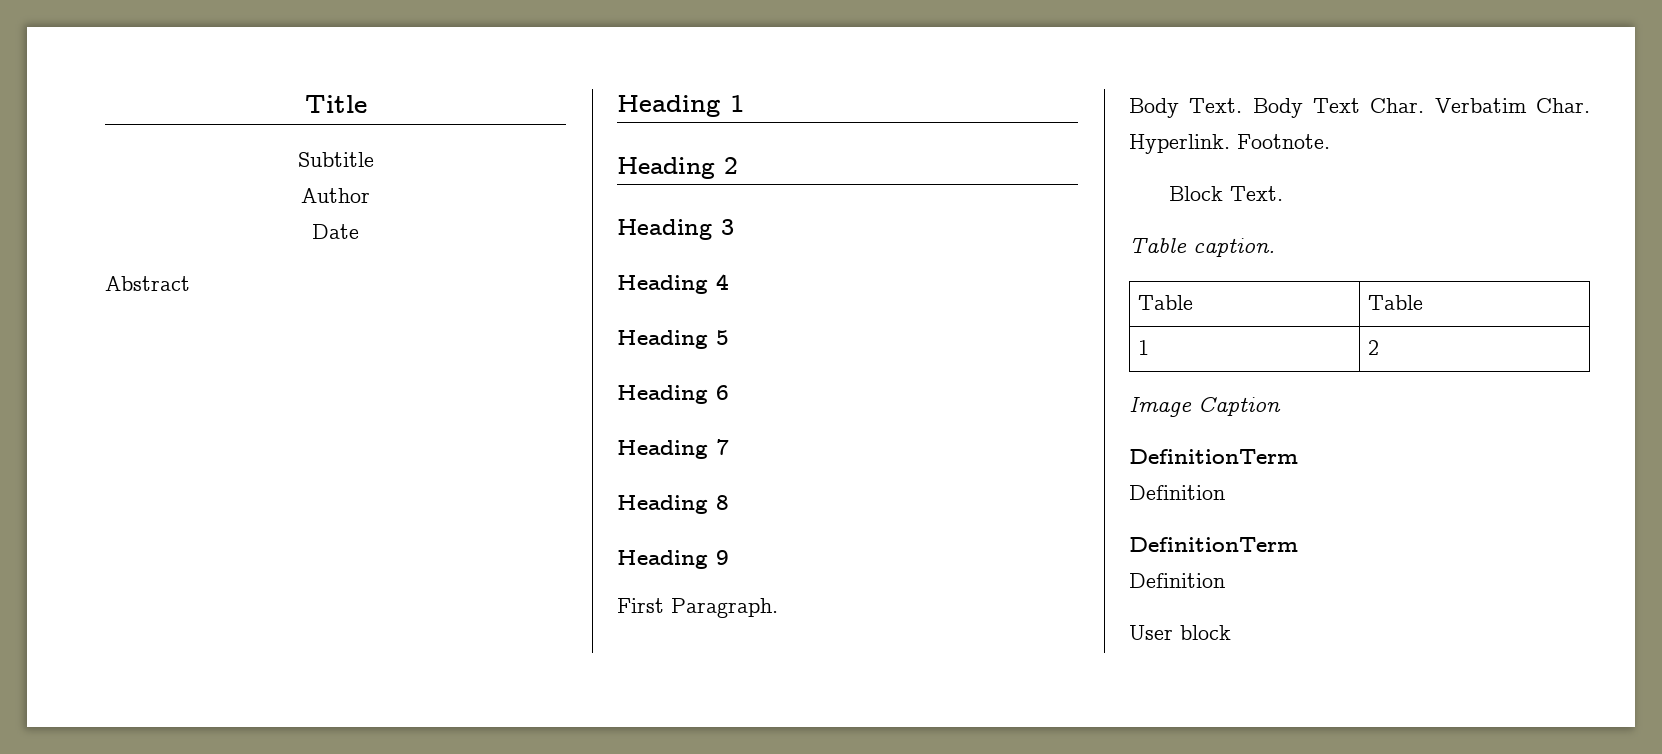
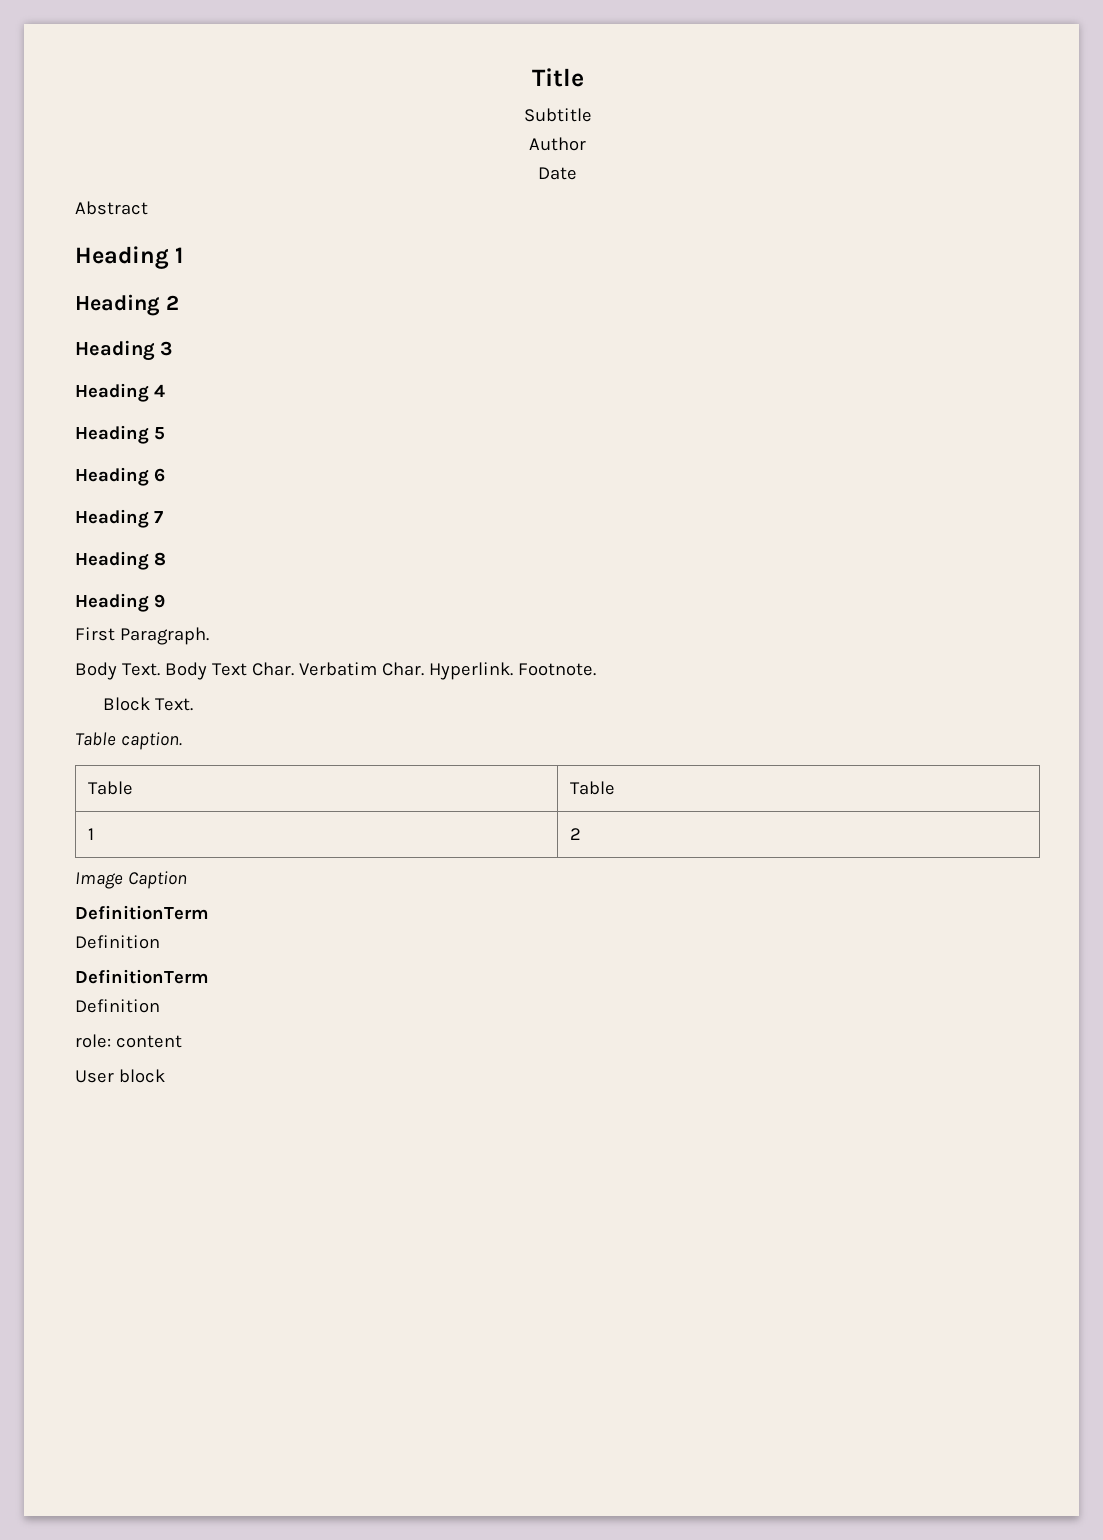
+ role: content

